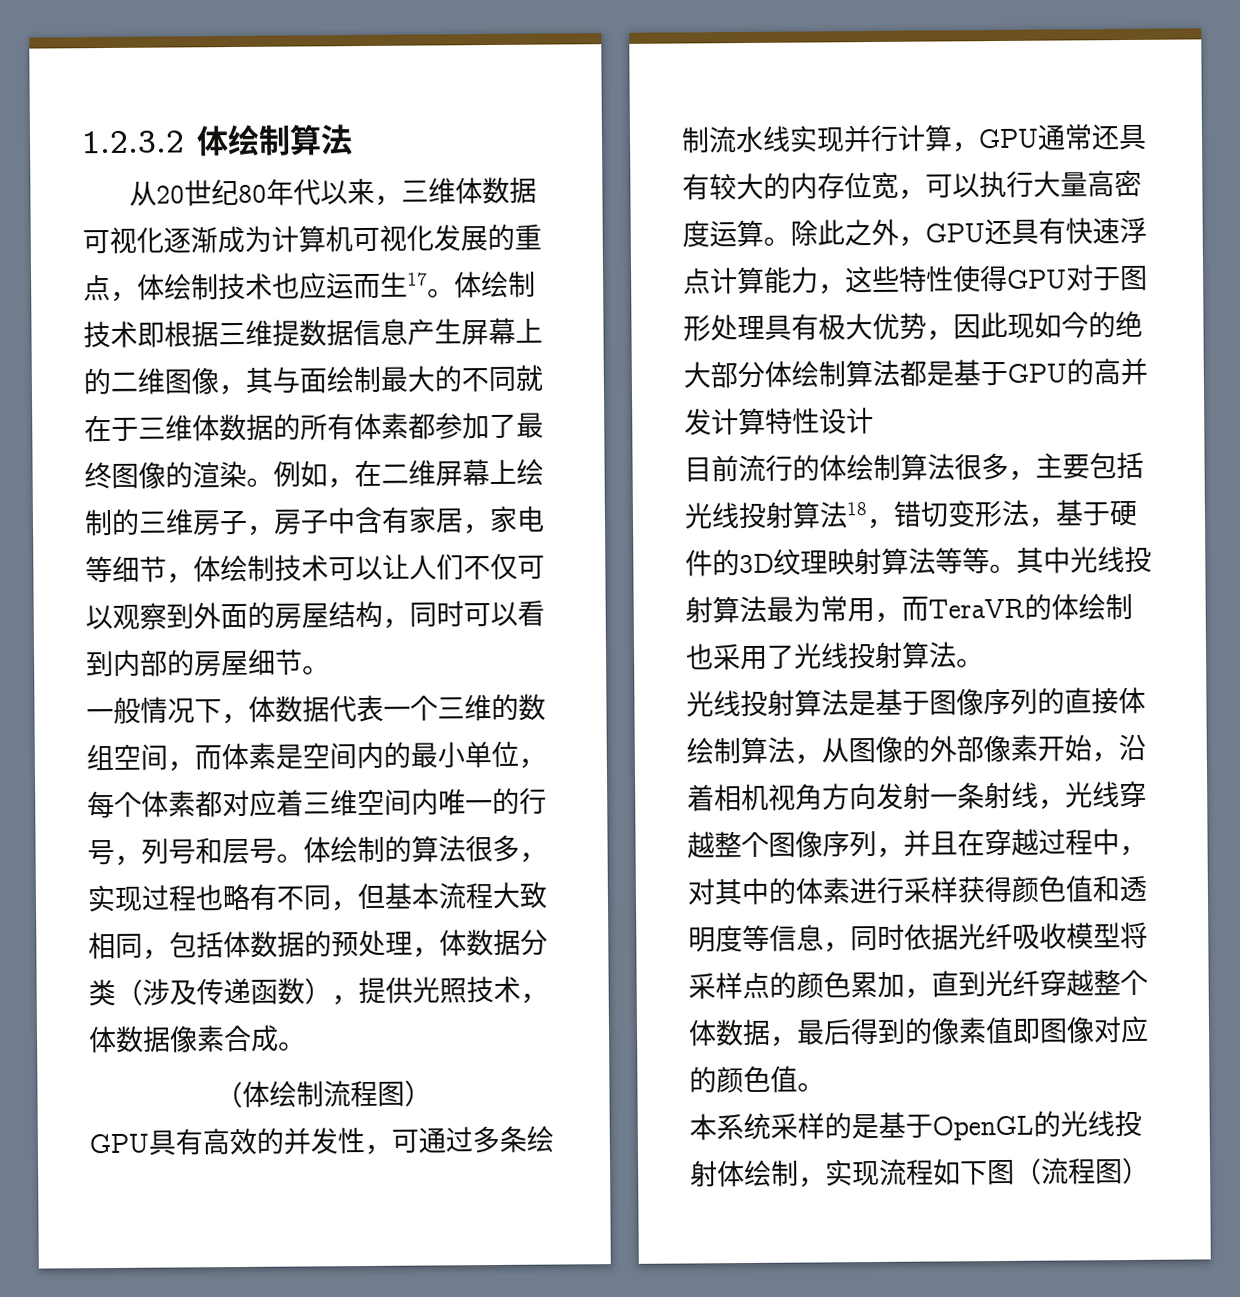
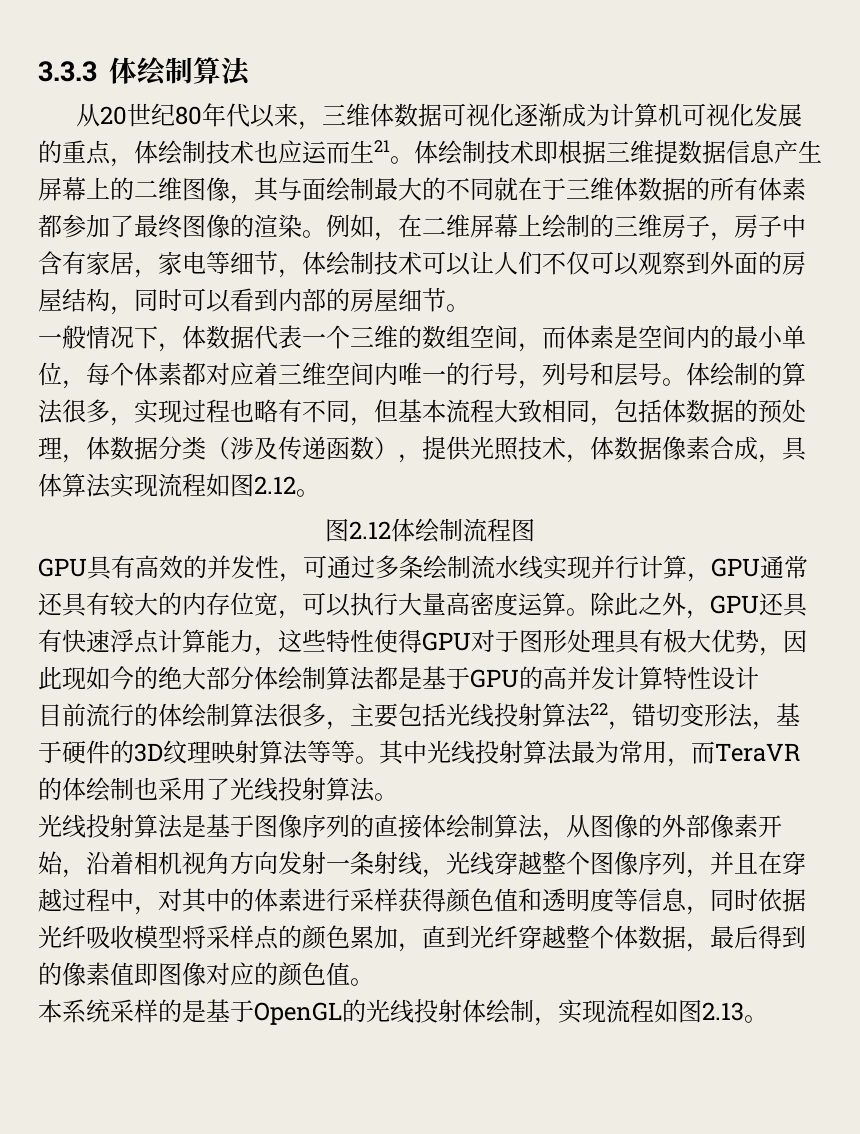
- 1.2.3.2体绘制算法
+ 3.3.3体绘制算法
- 从20世纪80年代以来，三维体数据可视化逐渐成为计算机可视化发展的重点，体绘制技术也应运而生17。
+ 从20世纪80年代以来，三维体数据可视化逐渐成为计算机可视化发展的重点，体绘制技术也应运而生21。
- 体绘制的算法很多，实现过程也略有不同，但基本流程大致相同，包括体数据的预处理，体数据分类（涉及传递函数），提供光照技术，体数据像素合成。
- （体绘制流程图）
+ 体绘制的算法很多，实现过程也略有不同，但基本流程大致相同，包括体数据的预处理，体数据分类（涉及传递函数），提供光照技术，体数据像素合成，具体算法实现流程如图2.12。
+ 图2.12体绘制流程图
- 目前流行的体绘制算法很多，主要包括光线投射算法18，错切变形法，基于硬件的3D纹理映射算法等等。
+ 目前流行的体绘制算法很多，主要包括光线投射算法22，错切变形法，基于硬件的3D纹理映射算法等等。
- 本系统采样的是基于OpenGL的光线投射体绘制，实现流程如下图（流程图）
+ 本系统采样的是基于OpenGL的光线投射体绘制，实现流程如图2.13。

